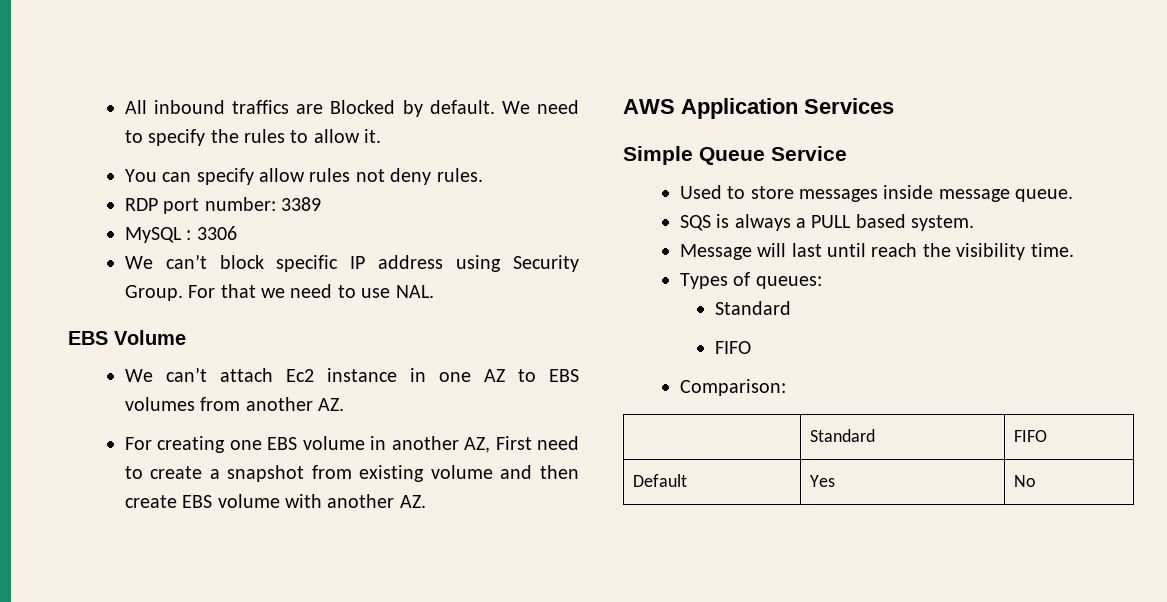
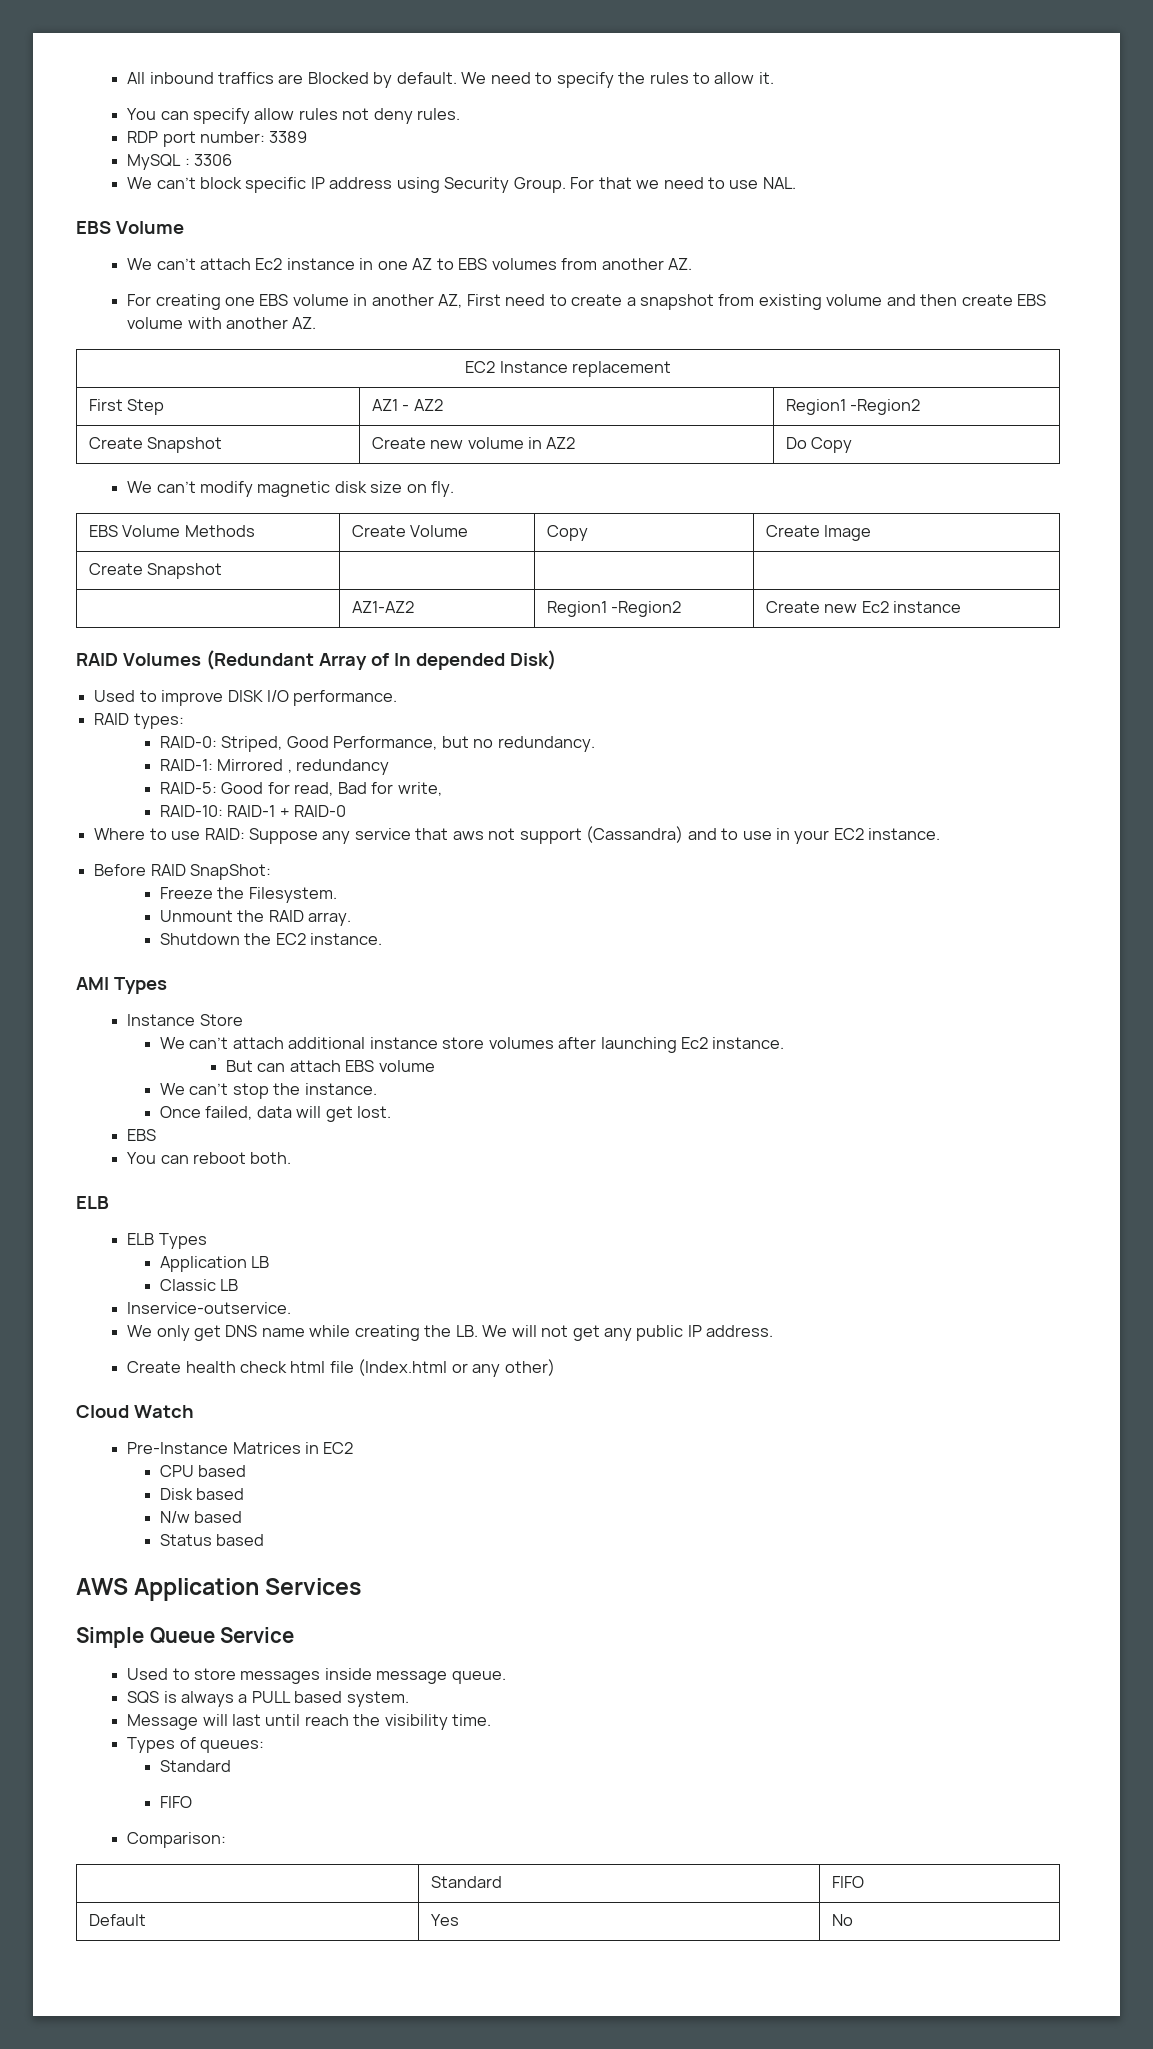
+ EC2 Instance replacement
+ First Step | AZ1 - AZ2 | Region1 -Region2
+ Create Snapshot | Create new volume in AZ2 | Do Copy
+ We can’t modify magnetic disk size on fly.
+ EBS Volume Methods | Create Volume | Copy | Create Image
+ Create Snapshot | | |
+ | AZ1-AZ2 | Region1 -Region2 | Create new Ec2 instance
+ RAID Volumes (Redundant Array of In depended Disk)
+ Used to improve DISK I/O performance.
+ RAID types:
+ RAID-0: Striped, Good Performance, but no redundancy.
+ RAID-1: Mirrored , redundancy
+ RAID-5: Good for read, Bad for write,
+ RAID-10: RAID-1 + RAID-0
+ Where to use RAID: Suppose any service that aws not support (Cassandra) and to use in your EC2 instance.
+ Before RAID SnapShot:
+ Freeze the Filesystem.
+ Unmount the RAID array.
+ Shutdown the EC2 instance.
+ AMI Types
+ Instance Store
+ We can’t attach additional instance store volumes after launching Ec2 instance.
+ But can attach EBS volume
+ We can’t stop the instance.
+ Once failed, data will get lost.
+ EBS
+ You can reboot both.
+ ELB
+ ELB Types
+ Application LB
+ Classic LB
+ Inservice-outservice.
+ We only get DNS name while creating the LB. We will not get any public IP address.
+ Create health check html file (Index.html or any other)
+ Cloud Watch
+ Pre-Instance Matrices in EC2
+ CPU based
+ Disk based
+ N/w based
+ Status based

